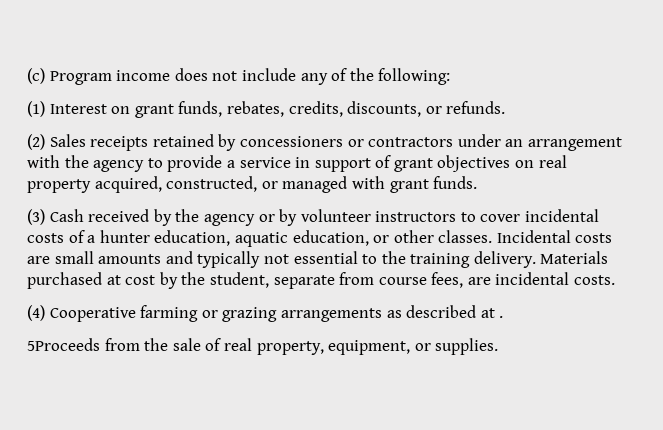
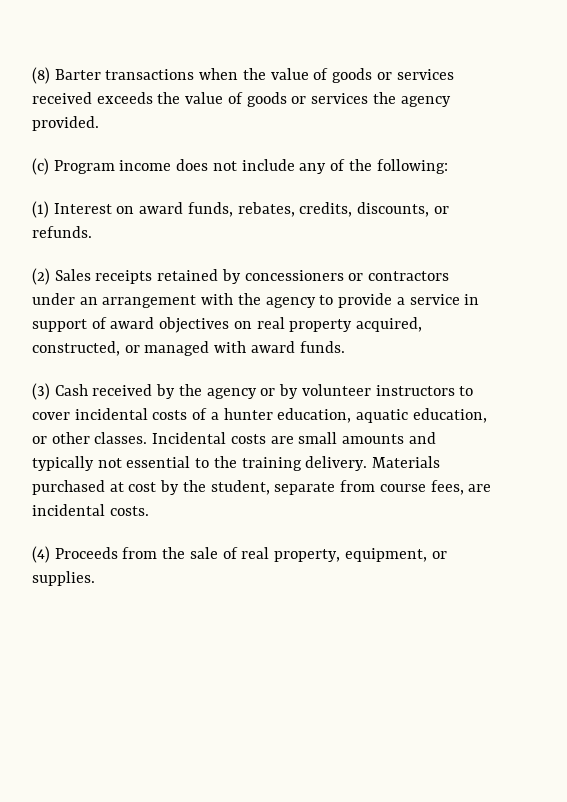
+ (8) Barter transactions when the value of goods or services received exceeds the value of goods or services the agency provided.
- (1) Interest on grant funds, rebates, credits, discounts, or refunds.
+ (1) Interest on award funds, rebates, credits, discounts, or refunds.
- (2) Sales receipts retained by concessioners or contractors under an arrangement with the agency to provide a service in support of grant objectives on real property acquired, constructed, or managed with grant funds.
+ (2) Sales receipts retained by concessioners or contractors under an arrangement with the agency to provide a service in support of award objectives on real property acquired, constructed, or managed with award funds.
- (4) Cooperative farming or grazing arrangements as described at .
- 5Proceeds from the sale of real property, equipment, or supplies.
+ (4) Proceeds from the sale of real property, equipment, or supplies.

